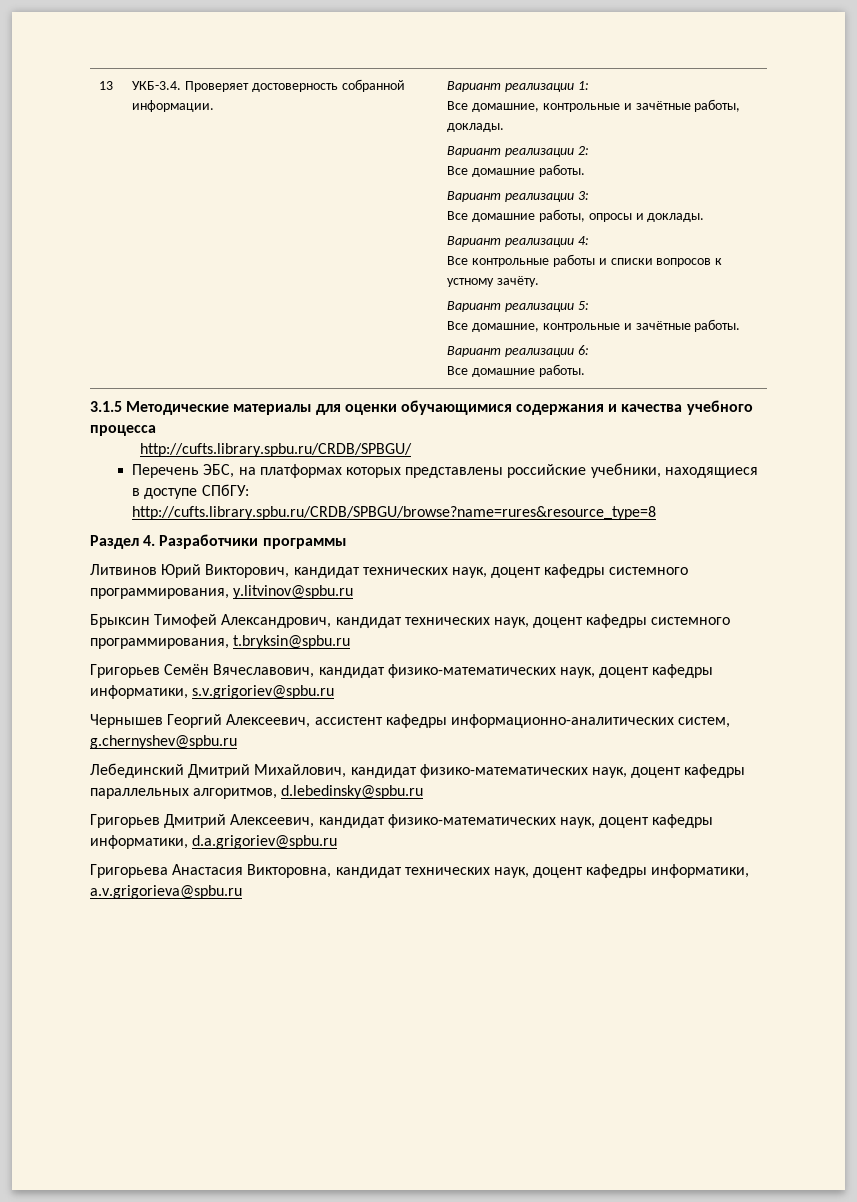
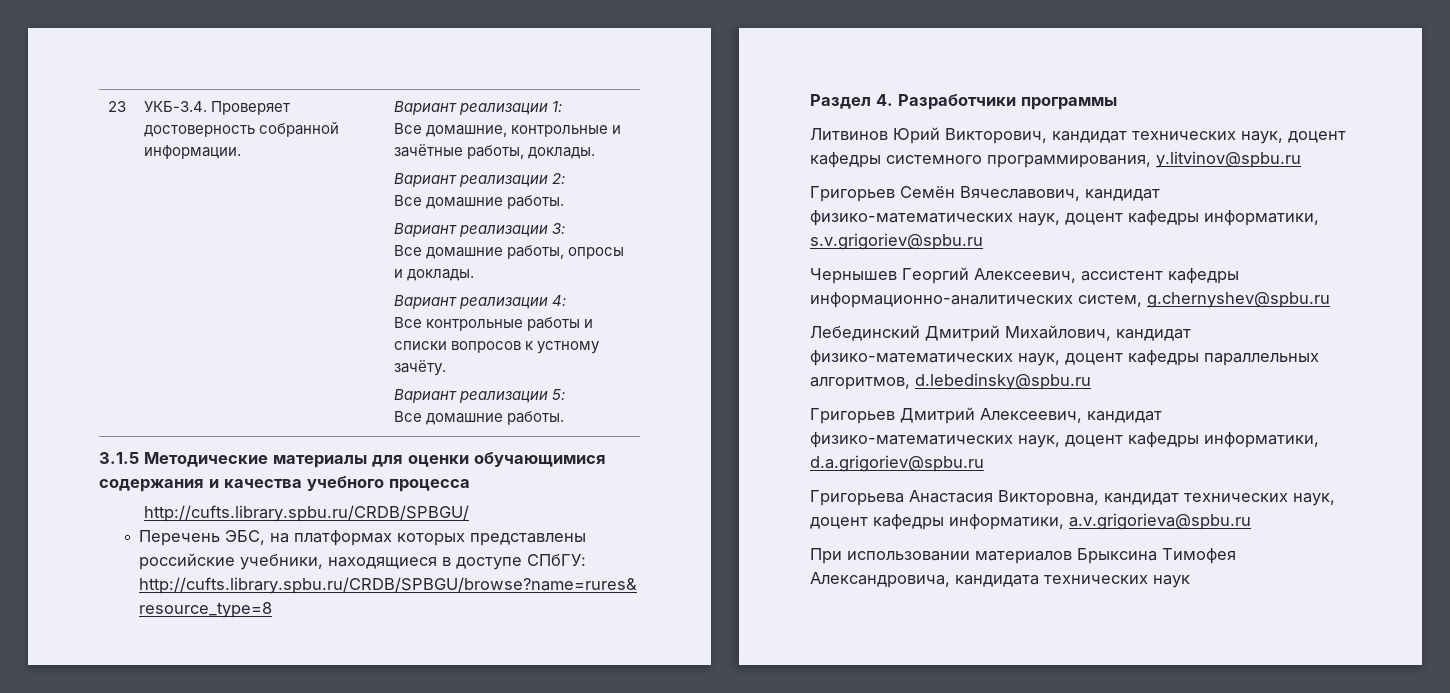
- 13
+ 23
- Все домашние, контрольные и зачётные работы.
- Вариант реализации 6:
- Брыксин Тимофей Александрович, кандидат технических наук, доцент кафедры системного программирования, t.bryksin@spbu.ru
+ При использовании материалов Брыксина Тимофея Александровича, кандидата технических наук

